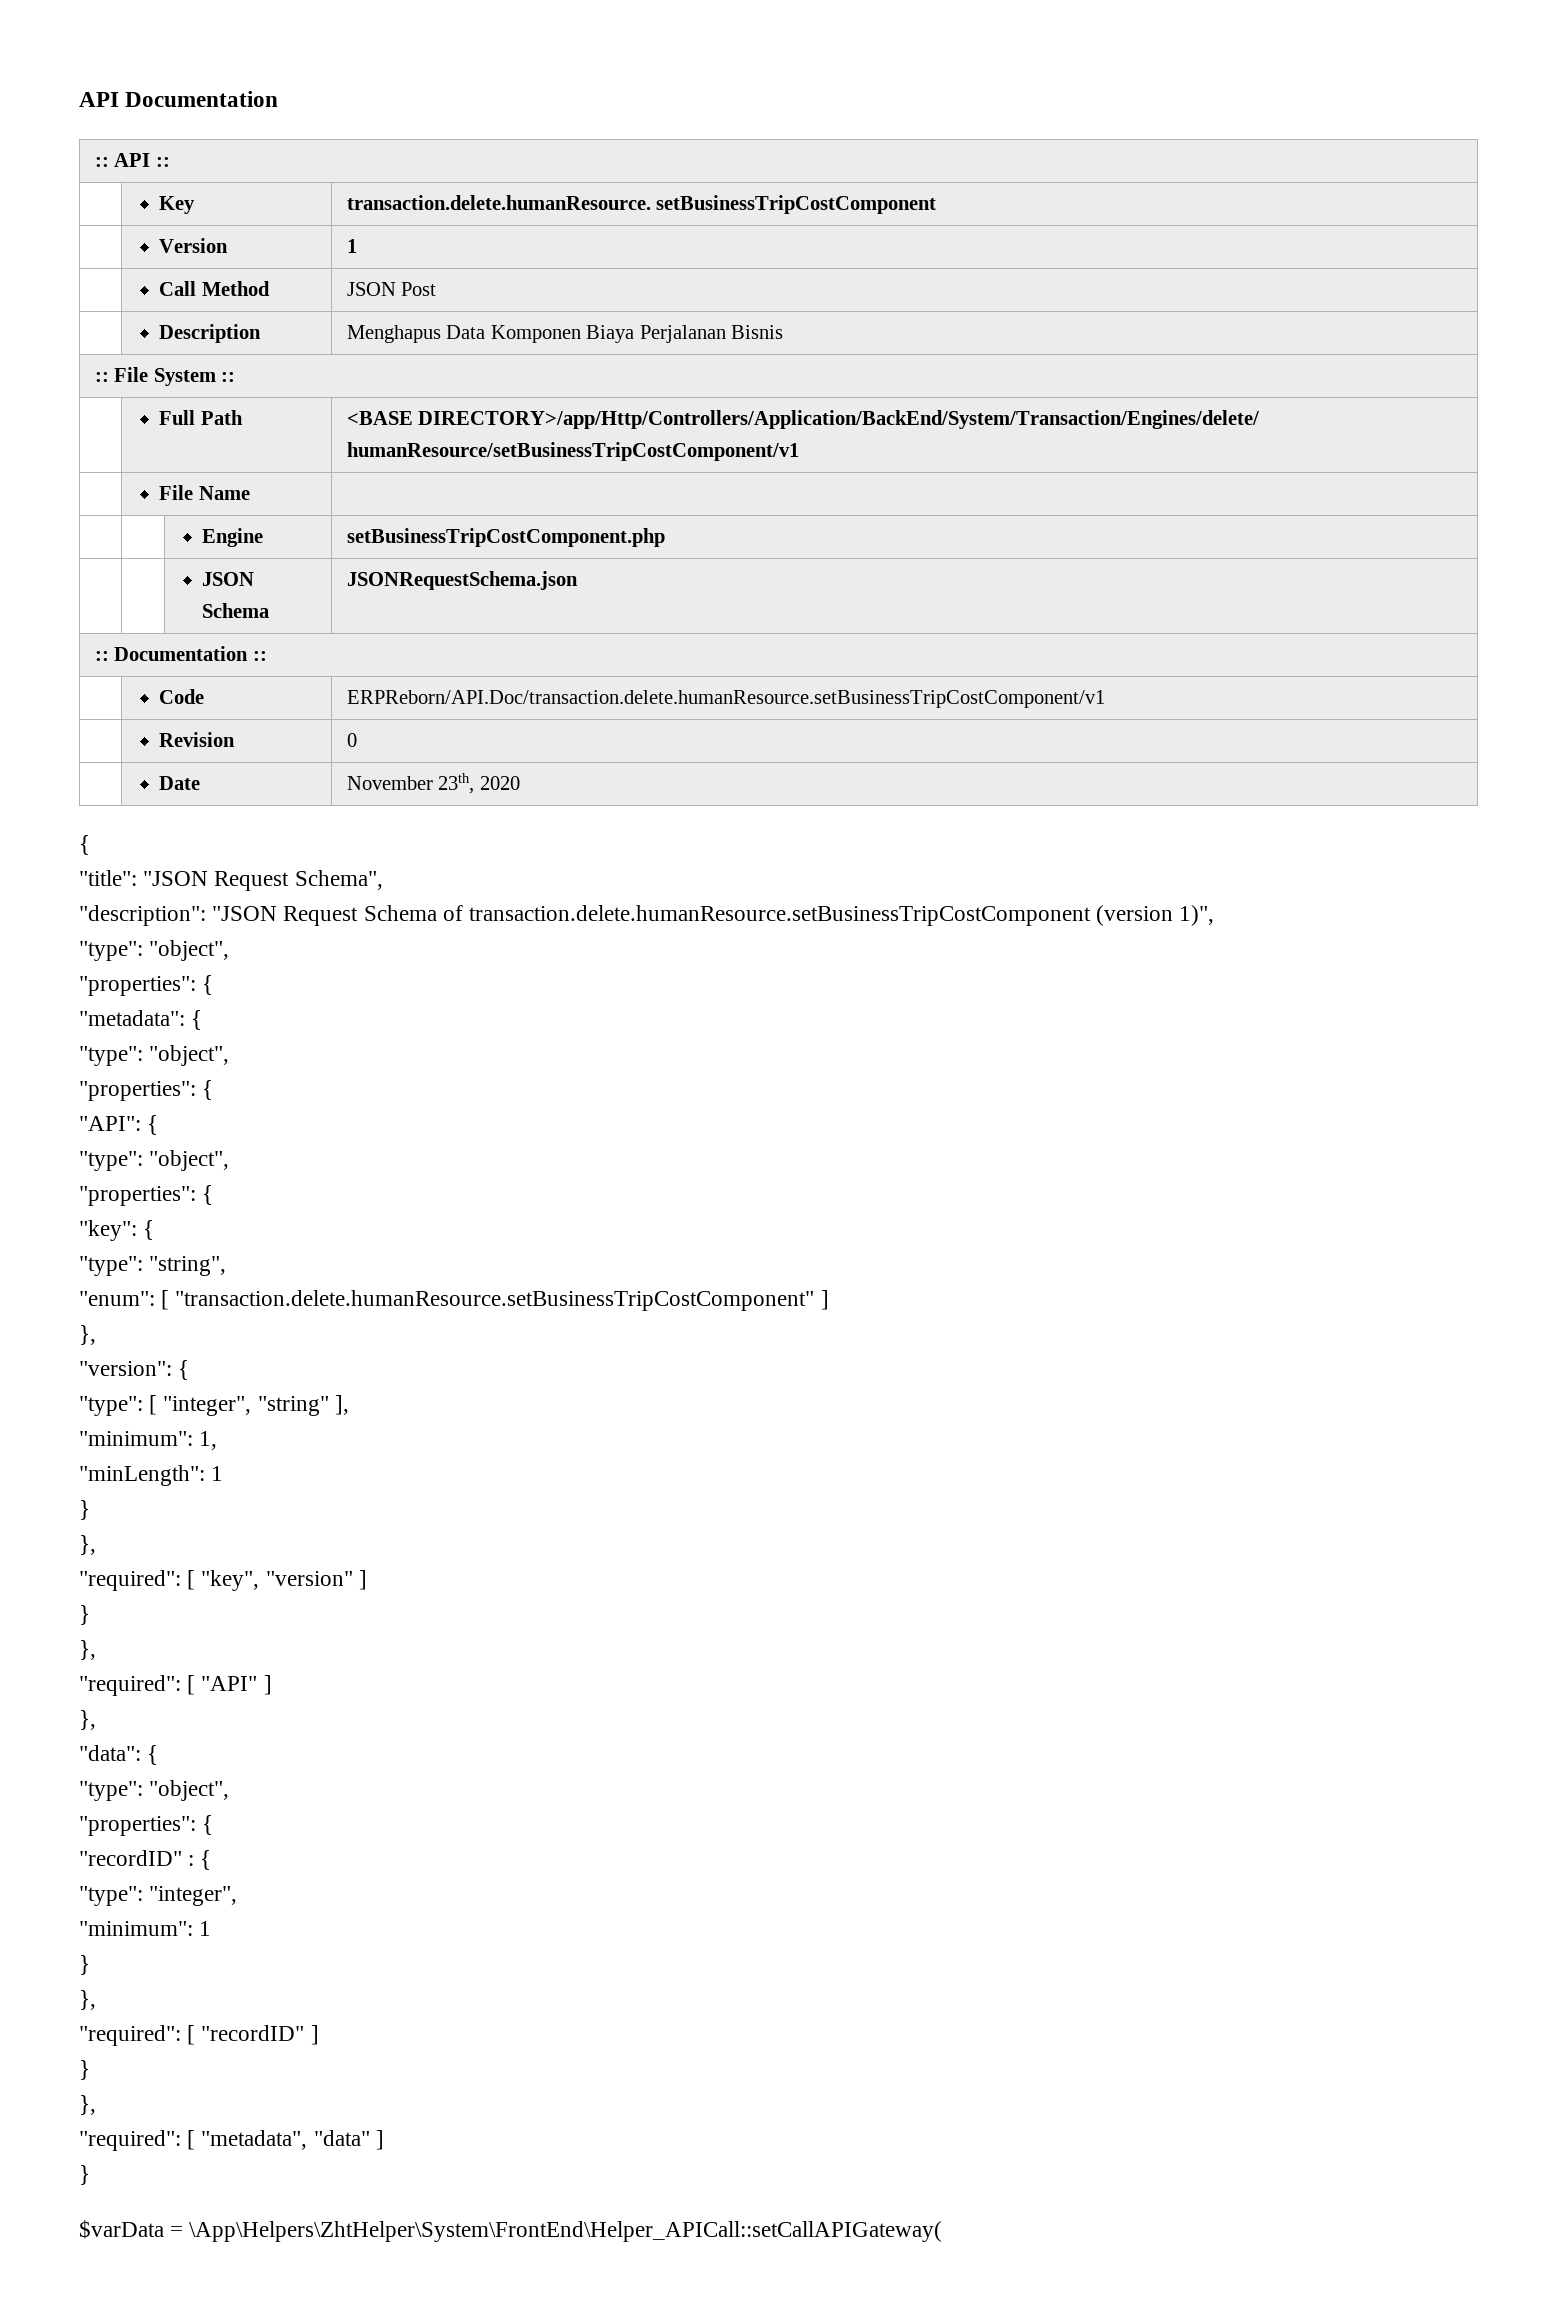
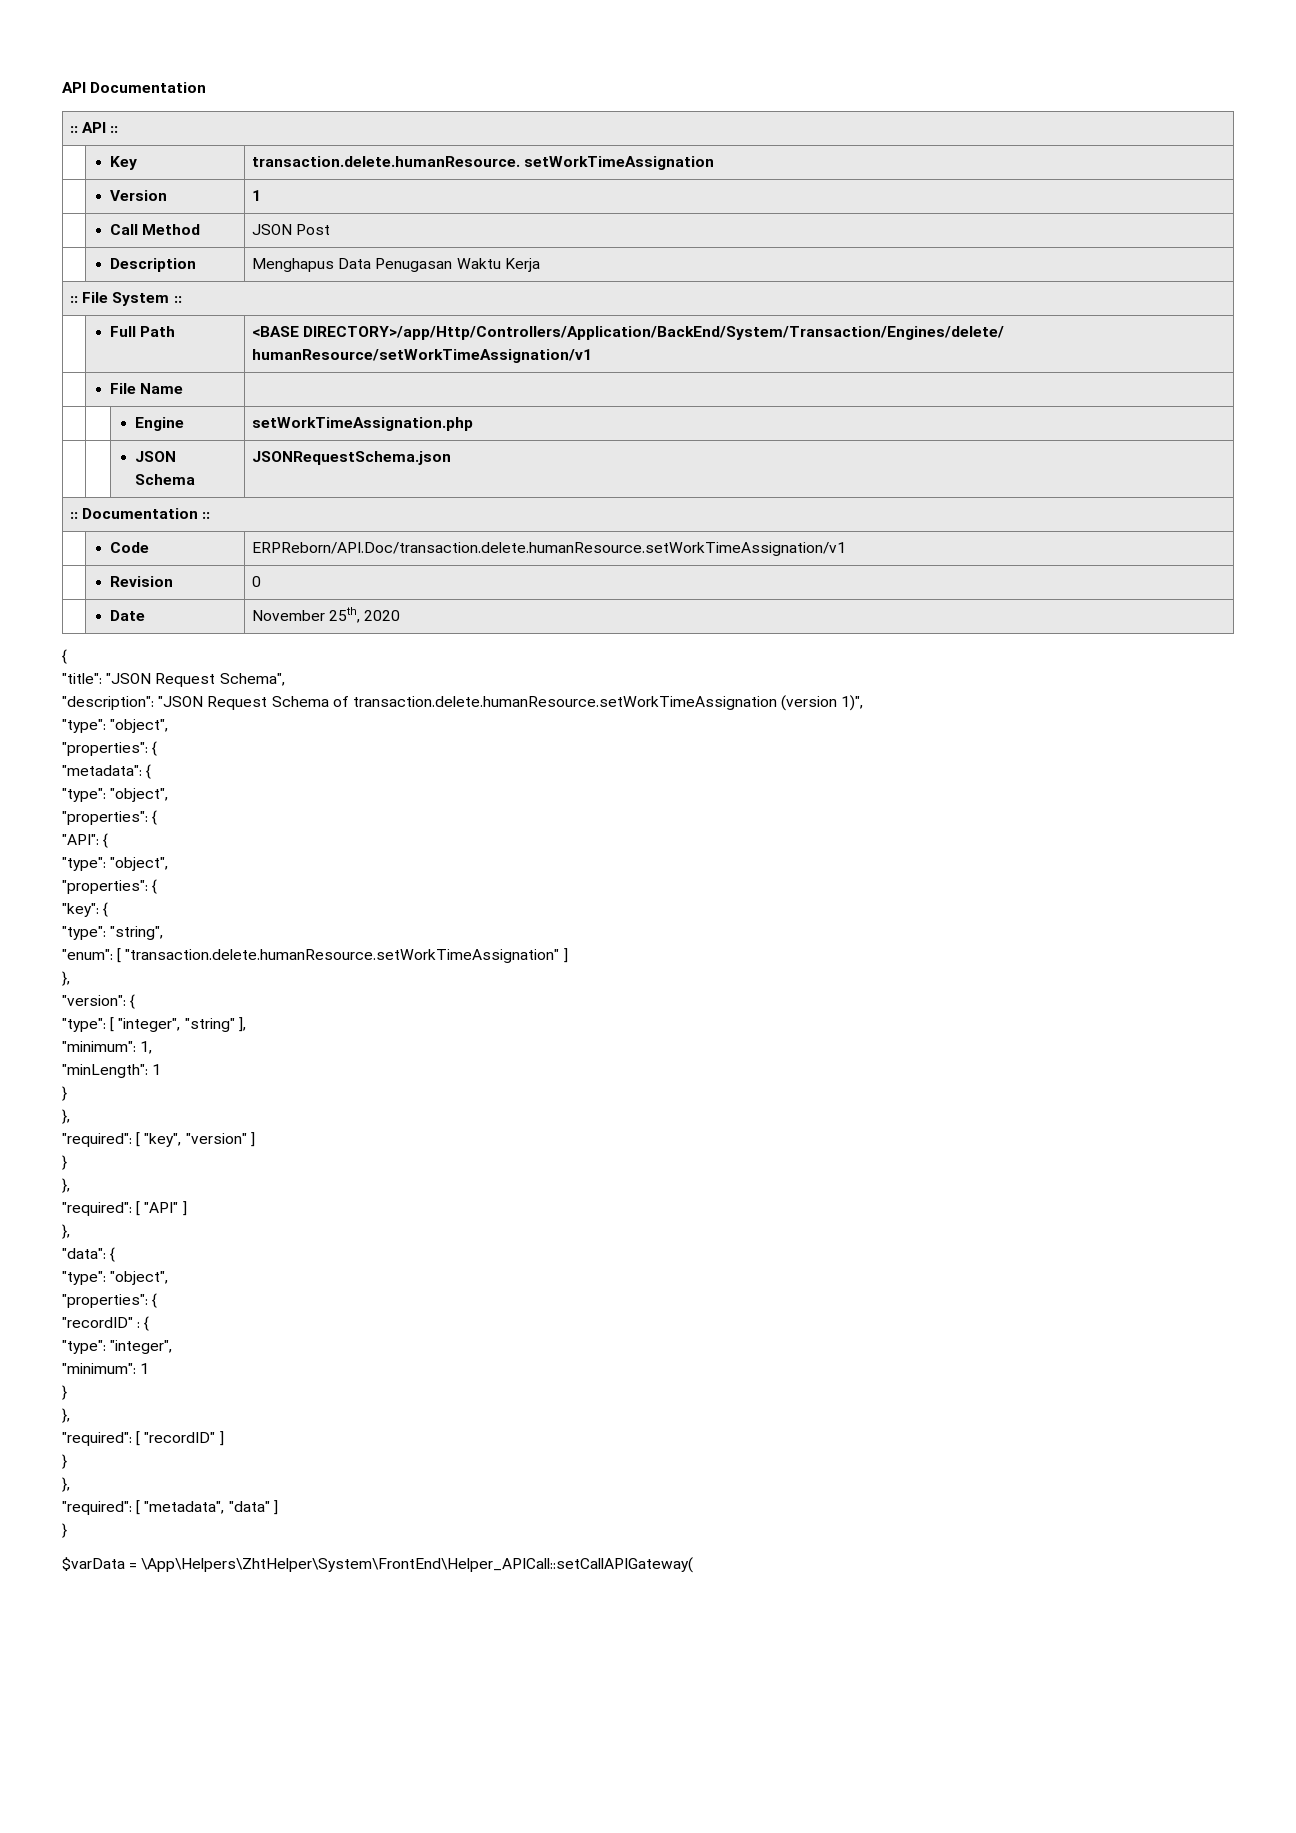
- | Key | transaction.delete.humanResource. setBusinessTripCostComponent
+ | Key | transaction.delete.humanResource. setWorkTimeAssignation
- | Description | Menghapus Data Komponen Biaya Perjalanan Bisnis
+ | Description | Menghapus Data Penugasan Waktu Kerja
- | Full Path | <BASE DIRECTORY>/app/Http/Controllers/Application/BackEnd/System/Transaction/Engines/delete/ humanResource/setBusinessTripCostComponent/v1
+ | Full Path | <BASE DIRECTORY>/app/Http/Controllers/Application/BackEnd/System/Transaction/Engines/delete/ humanResource/setWorkTimeAssignation/v1
- | | Engine | setBusinessTripCostComponent.php
+ | | Engine | setWorkTimeAssignation.php
- | Code | ERPReborn/API.Doc/transaction.delete.humanResource.setBusinessTripCostComponent/v1
+ | Code | ERPReborn/API.Doc/transaction.delete.humanResource.setWorkTimeAssignation/v1
- | Date | November 23th, 2020
+ | Date | November 25th, 2020
- "description": "JSON Request Schema of transaction.delete.humanResource.setBusinessTripCostComponent (version 1)",
+ "description": "JSON Request Schema of transaction.delete.humanResource.setWorkTimeAssignation (version 1)",
- "enum": [ "transaction.delete.humanResource.setBusinessTripCostComponent" ]
+ "enum": [ "transaction.delete.humanResource.setWorkTimeAssignation" ]

